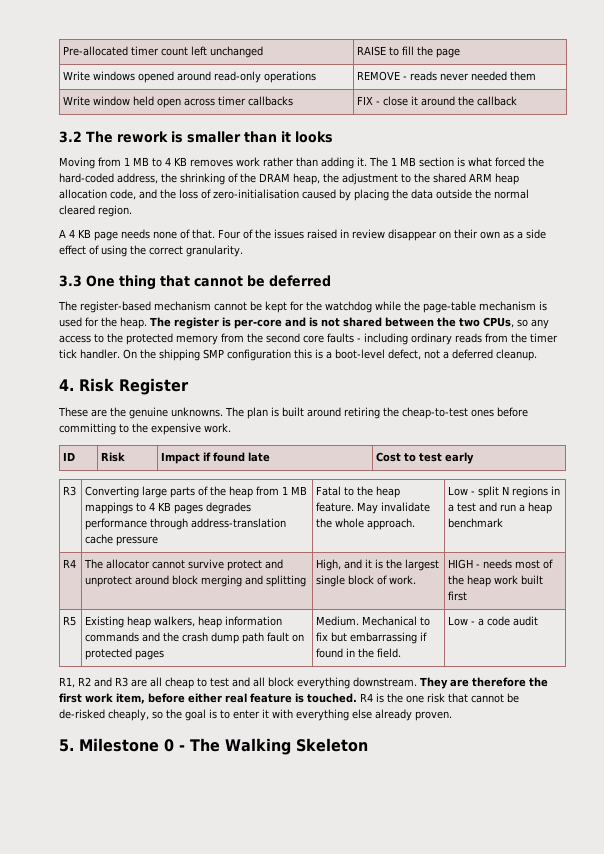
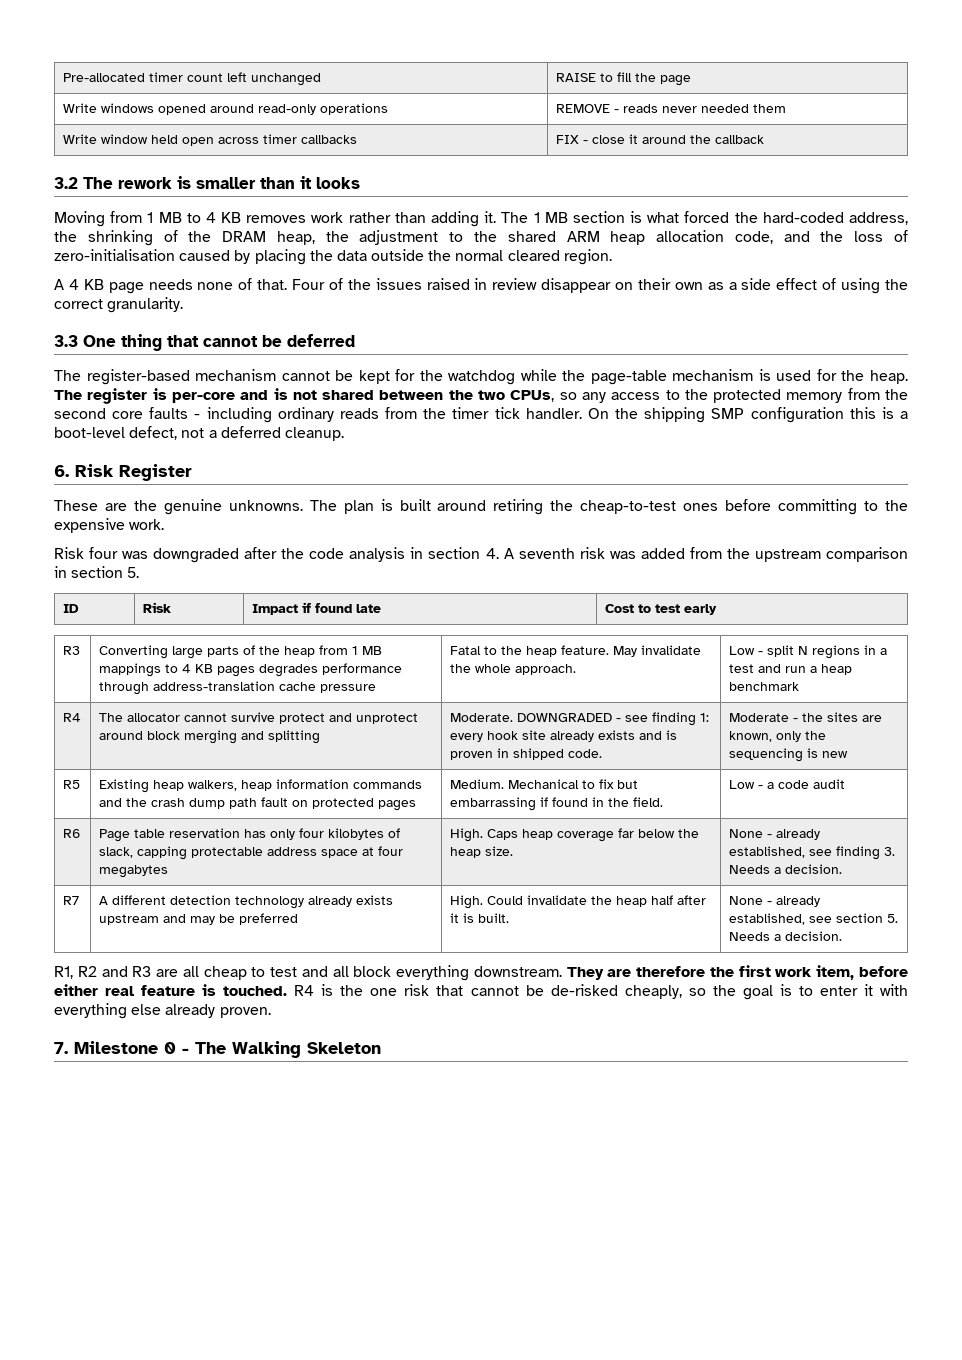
- 4. Risk Register
+ 6. Risk Register
+ Risk four was downgraded after the code analysis in section 4. A seventh risk was added from the upstream comparison in section 5.
- High, and it is the largest single block of work. | HIGH - needs most of the heap work built first
+ Moderate. DOWNGRADED - see finding 1: every hook site already exists and is proven in shipped code. | Moderate - the sites are known, only the sequencing is new
+ R6 | Page table reservation has only four kilobytes of slack, capping protectable address space at four megabytes | High. Caps heap coverage far below the heap size. | None - already established, see finding 3. Needs a decision.
+ R7 | A different detection technology already exists upstream and may be preferred | High. Could invalidate the heap half after it is built. | None - already established, see section 5. Needs a decision.
- 5. Milestone 0 - The Walking Skeleton
+ 7. Milestone 0 - The Walking Skeleton

